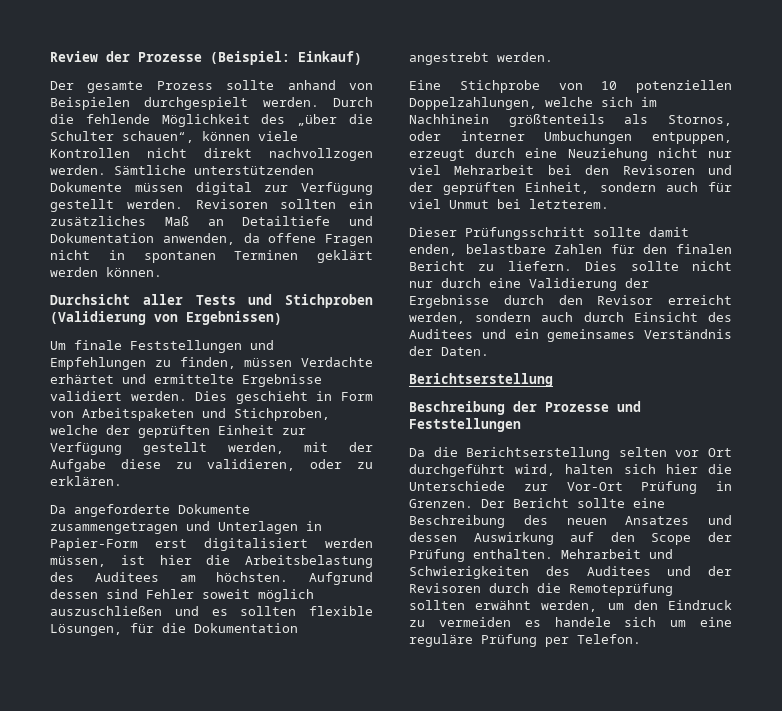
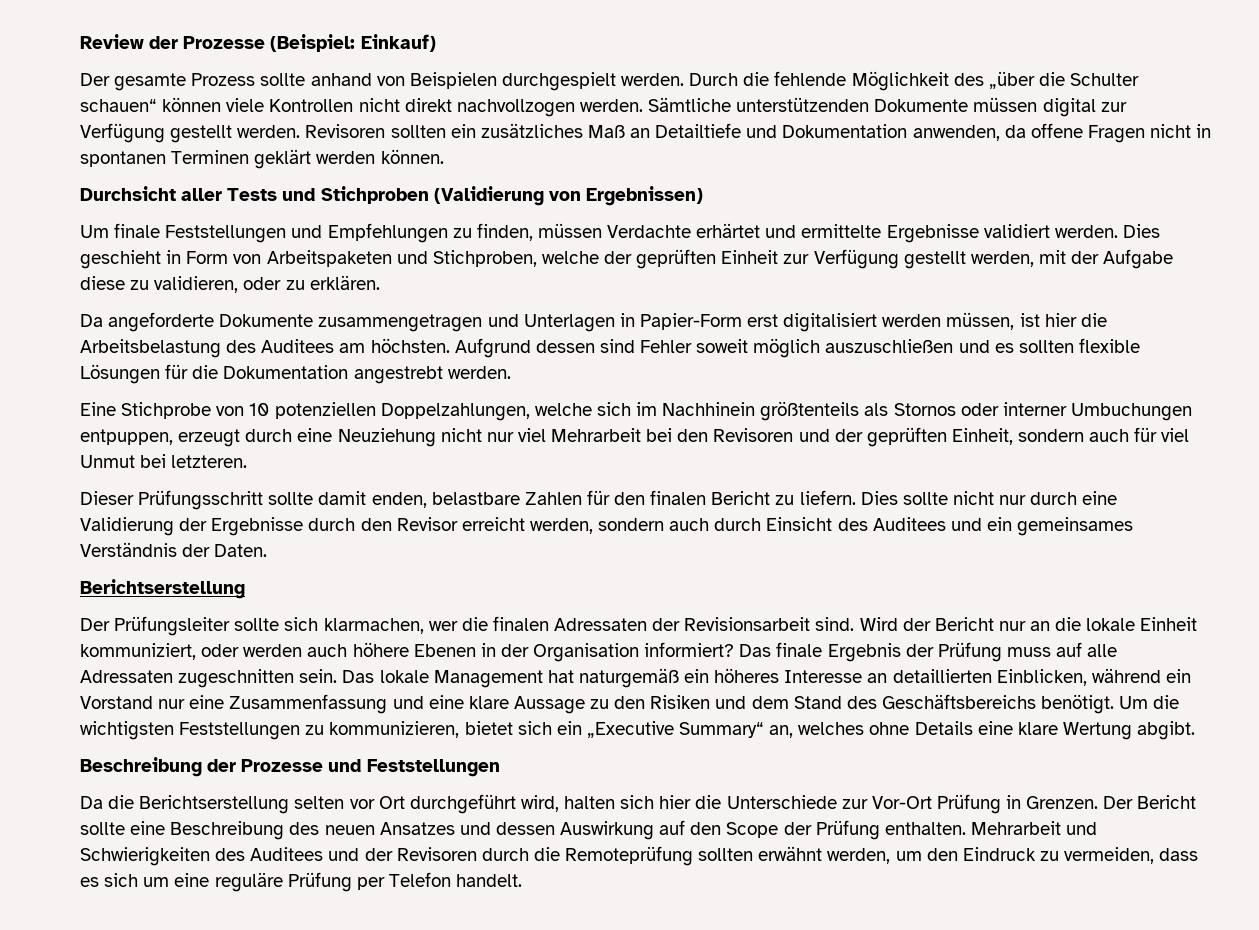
- Durch die fehlende Möglichkeit des „über die Schulter schauen“, können viele Kontrollen nicht direkt nachvollzogen werden.
+ Durch die fehlende Möglichkeit des „über die Schulter schauen“ können viele Kontrollen nicht direkt nachvollzogen werden.
- Aufgrund dessen sind Fehler soweit möglich auszuschließen und es sollten flexible Lösungen, für die Dokumentation angestrebt werden.
+ Aufgrund dessen sind Fehler soweit möglich auszuschließen und es sollten flexible Lösungen für die Dokumentation angestrebt werden.
- Eine Stichprobe von 10 potenziellen Doppelzahlungen, welche sich im Nachhinein größtenteils als Stornos, oder interner Umbuchungen entpuppen, erzeugt durch eine Neuziehung nicht nur viel Mehrarbeit bei den Revisoren und der geprüften Einheit, sondern auch für viel Unmut bei letzterem.
+ Eine Stichprobe von 10 potenziellen Doppelzahlungen, welche sich im Nachhinein größtenteils als Stornos oder interner Umbuchungen entpuppen, erzeugt durch eine Neuziehung nicht nur viel Mehrarbeit bei den Revisoren und der geprüften Einheit, sondern auch für viel Unmut bei letzteren.
+ Der Prüfungsleiter sollte sich klarmachen, wer die finalen Adressaten der Revisionsarbeit sind. Wird der Bericht nur an die lokale Einheit kommuniziert, oder werden auch höhere Ebenen in der Organisation informiert? Das finale Ergebnis der Prüfung muss auf alle Adressaten zugeschnitten sein. Das lokale Management hat naturgemäß ein höheres Interesse an detaillierten Einblicken, während ein Vorstand nur eine Zusammenfassung und eine klare Aussage zu den Risiken und dem Stand des Geschäftsbereichs benötigt. Um die wichtigsten Feststellungen zu kommunizieren, bietet sich ein „Executive Summary“ an, welches ohne Details eine klare Wertung abgibt.
- Mehrarbeit und Schwierigkeiten des Auditees und der Revisoren durch die Remoteprüfung sollten erwähnt werden, um den Eindruck zu vermeiden es handele sich um eine reguläre Prüfung per Telefon.
+ Mehrarbeit und Schwierigkeiten des Auditees und der Revisoren durch die Remoteprüfung sollten erwähnt werden, um den Eindruck zu vermeiden, dass es sich um eine reguläre Prüfung per Telefon handelt.

